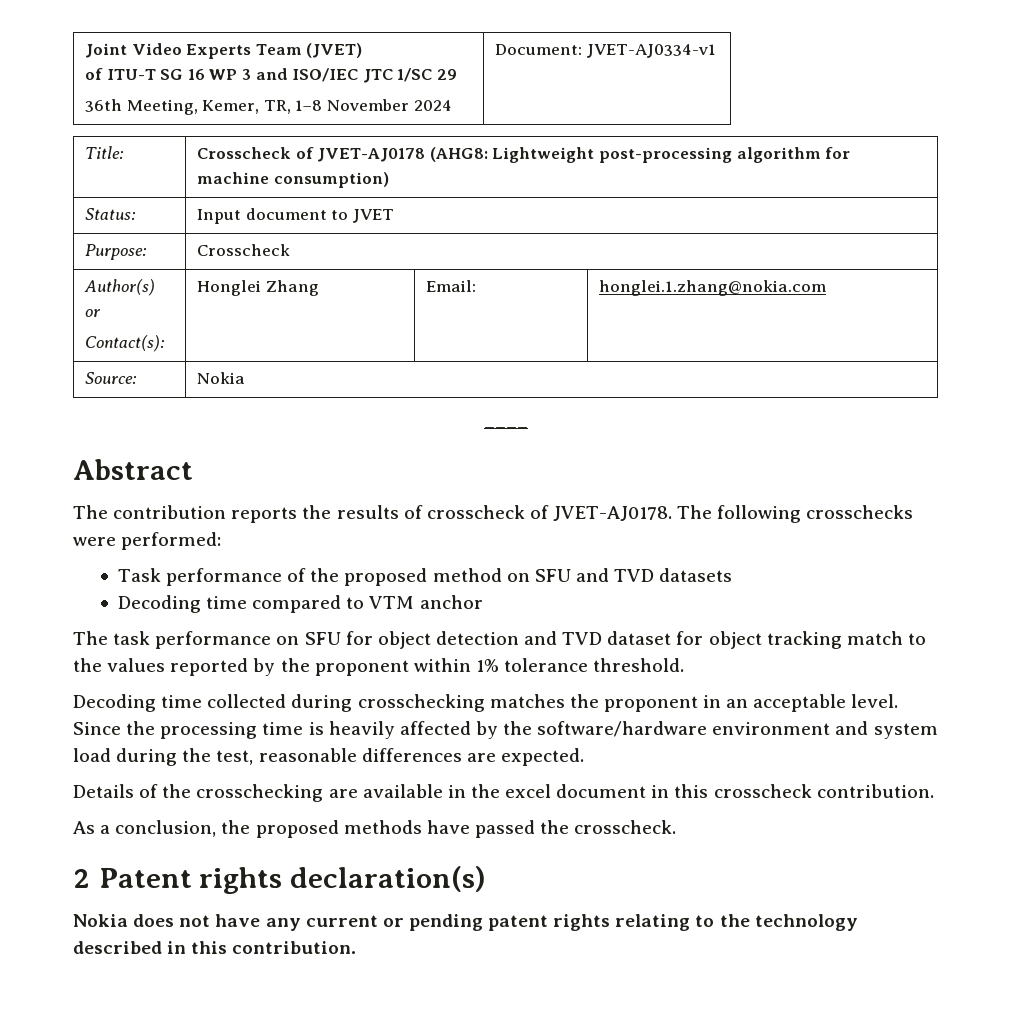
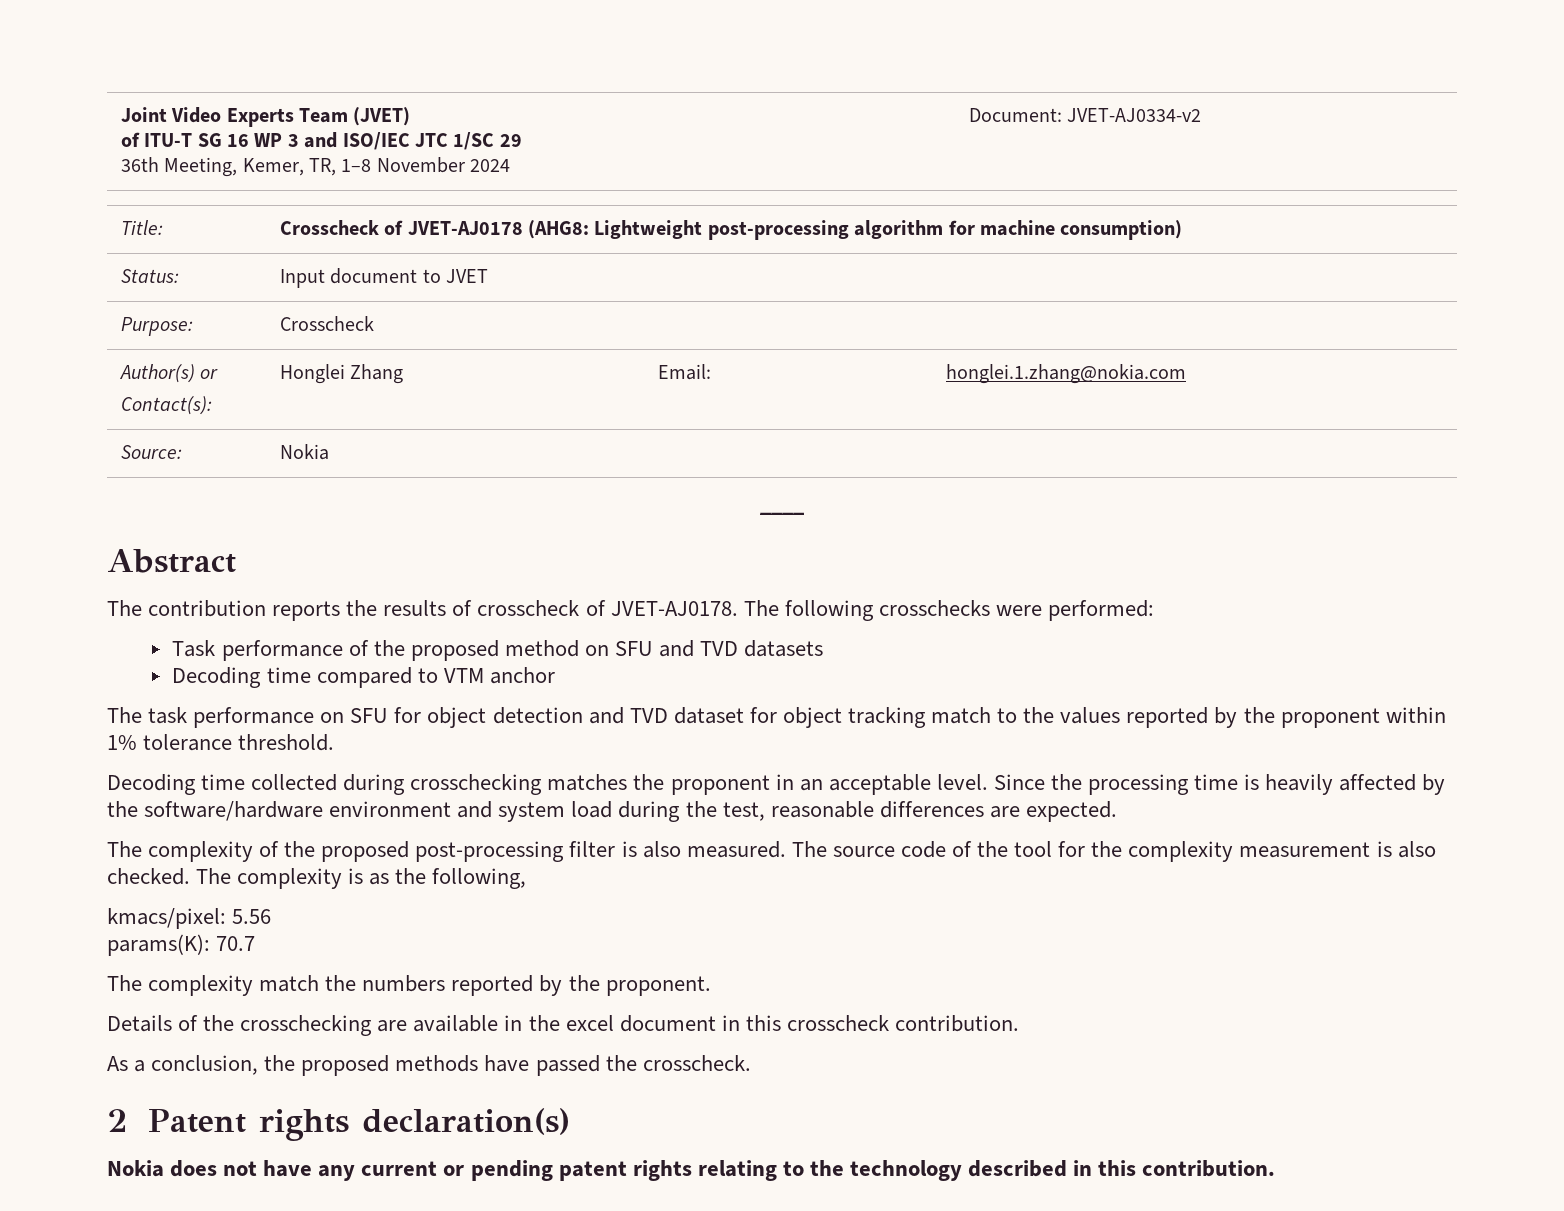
  Joint Video Experts Team (JVET)
  of ITU-T SG 16 WP 3 and ISO/IEC JTC 1/SC 29
- 36th Meeting, Kemer, TR, 1–8 November 2024 | Document: JVET-AJ0334-v1
+ 36th Meeting, Kemer, TR, 1–8 November 2024 | Document: JVET-AJ0334-v2
+ The complexity of the proposed post-processing filter is also measured. The source code of the tool for the complexity measurement is also checked. The complexity is as the following,
+ kmacs/pixel: 5.56
+ params(K): 70.7
+ The complexity match the numbers reported by the proponent.

